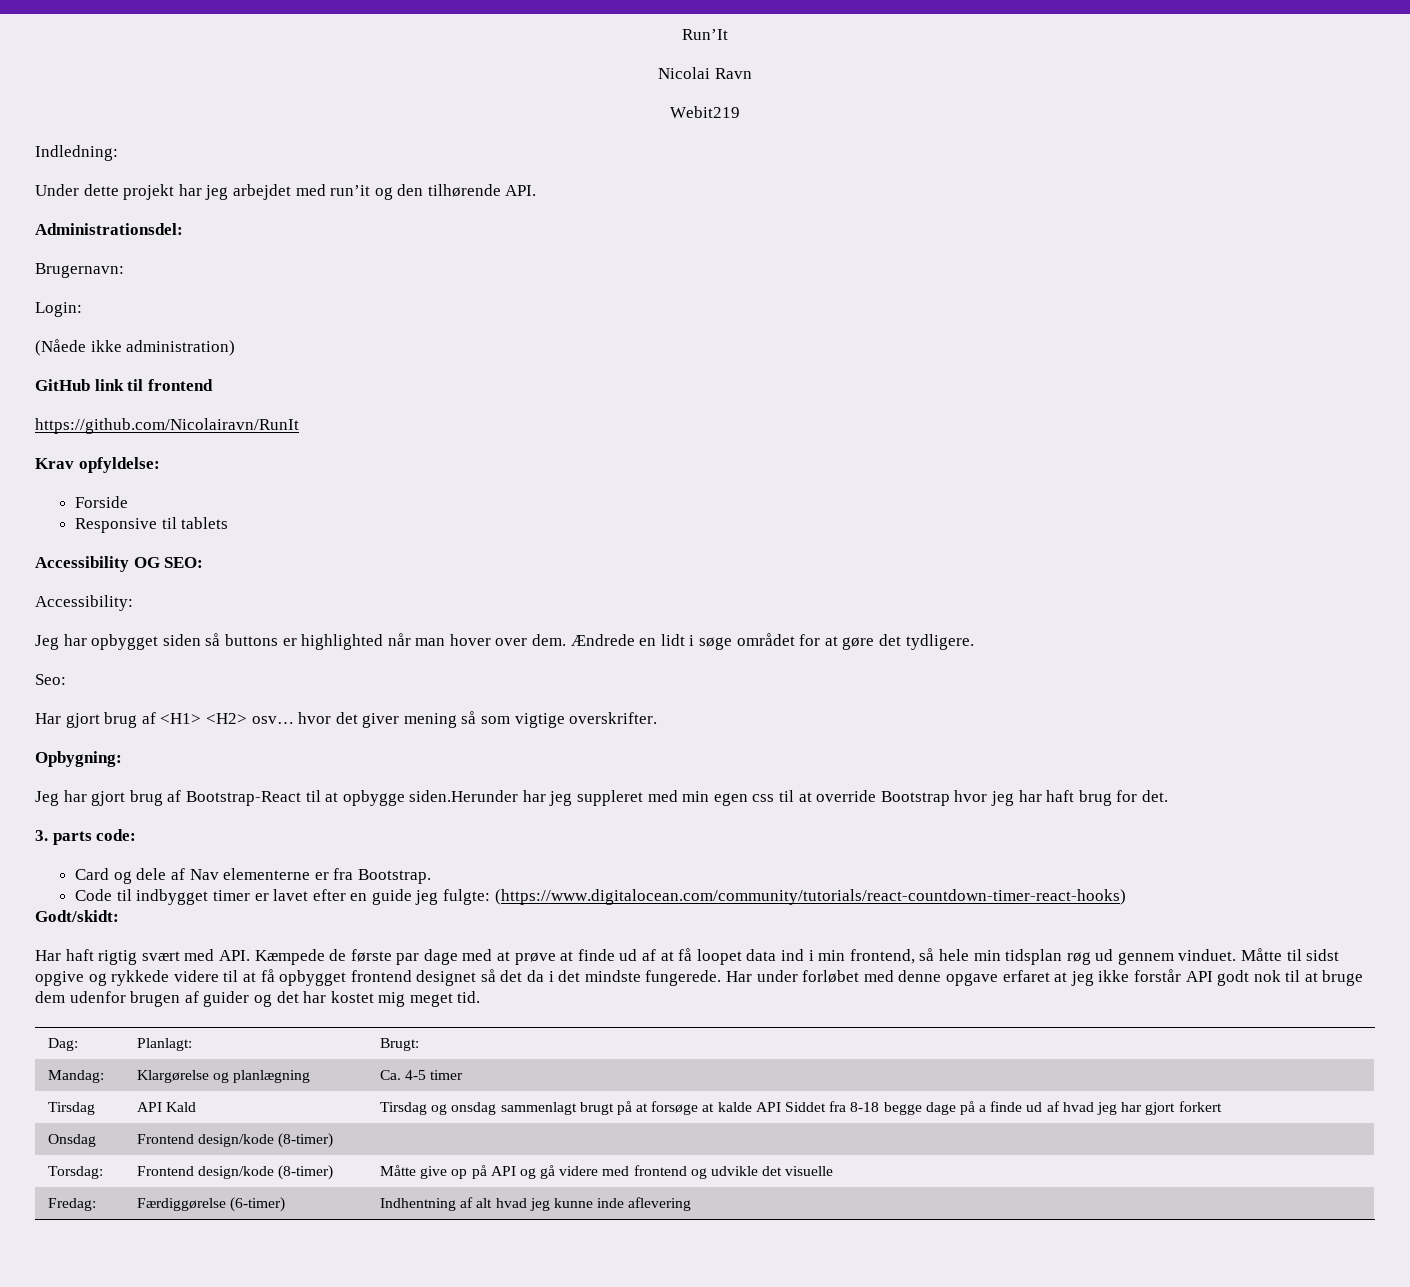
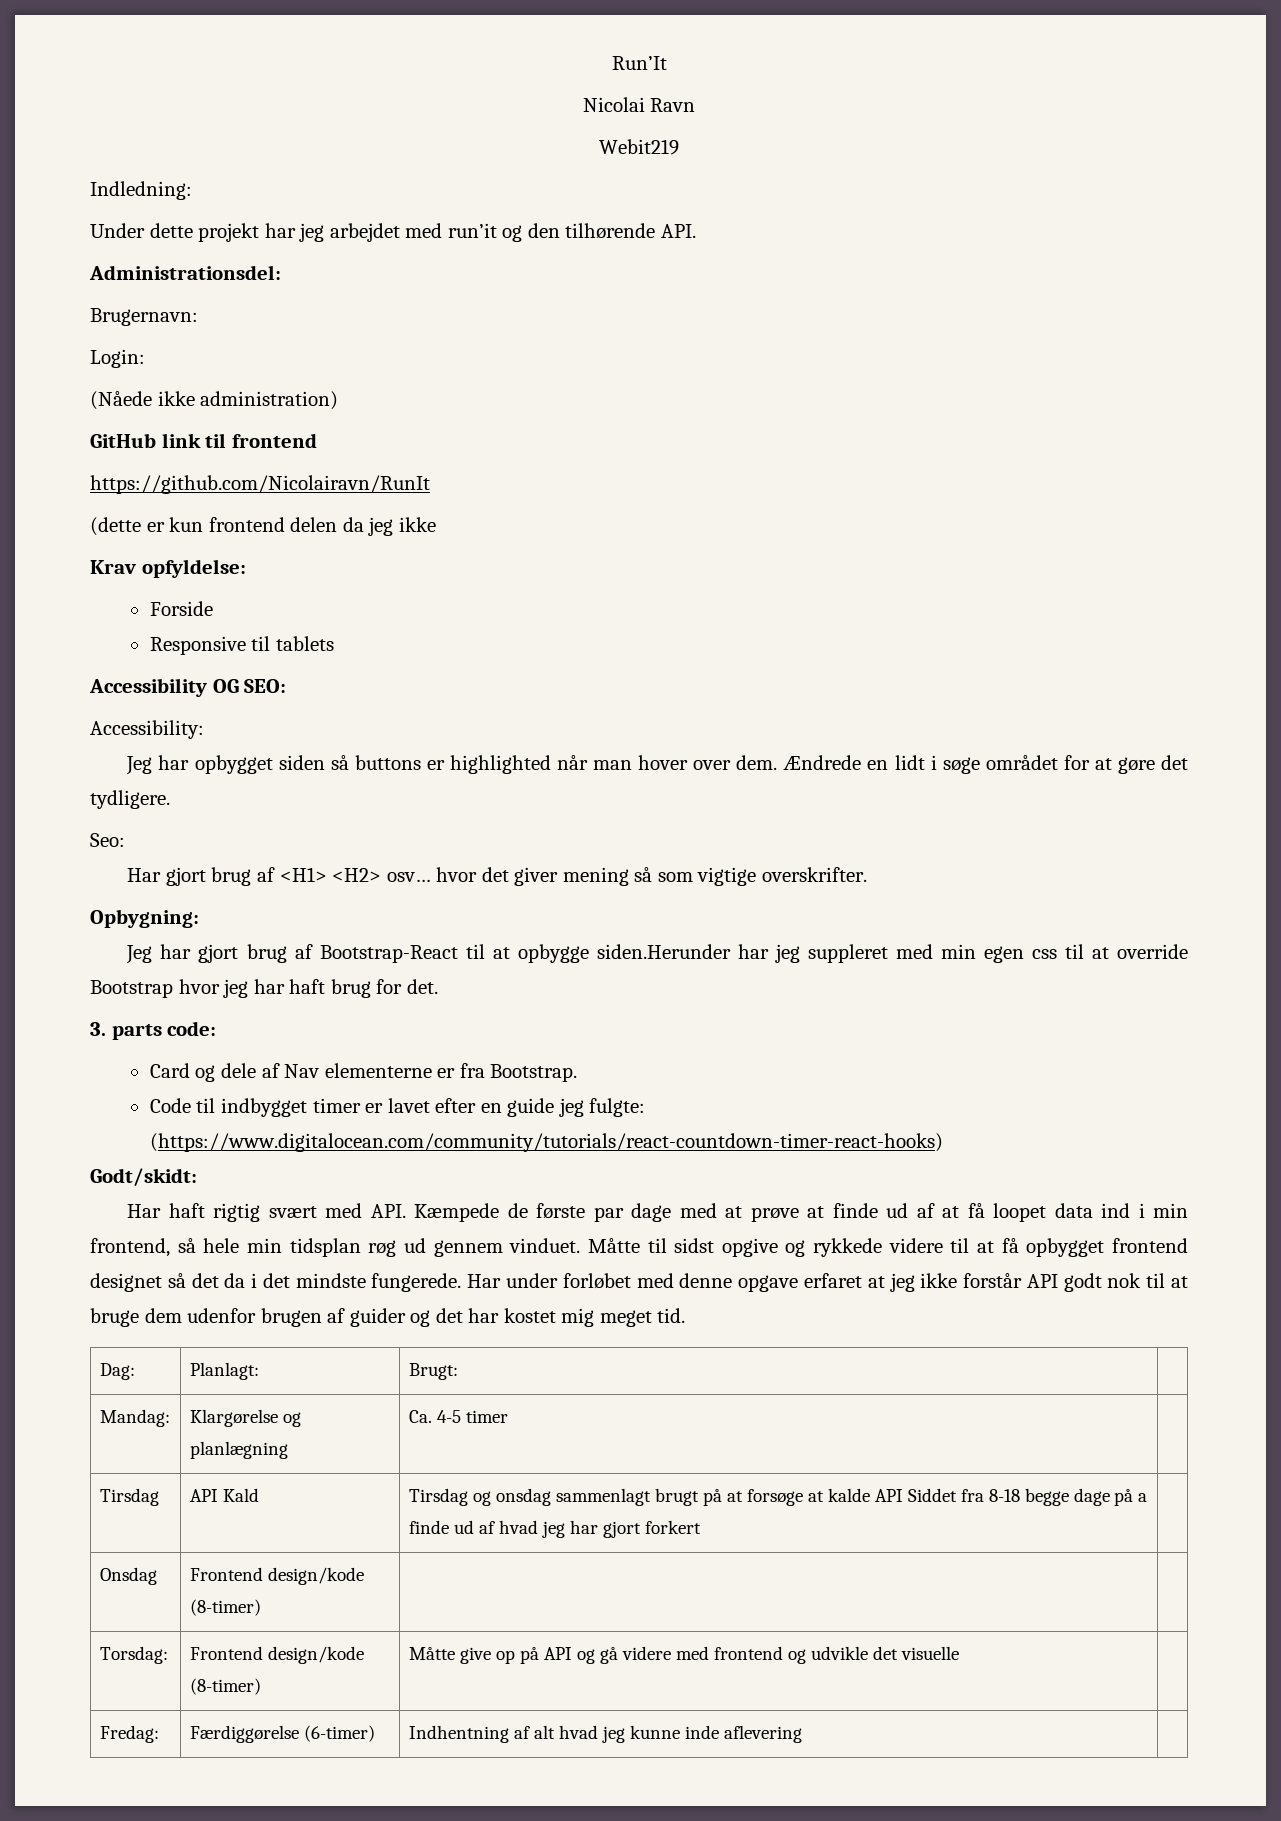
+ (dette er kun frontend delen da jeg ikke

